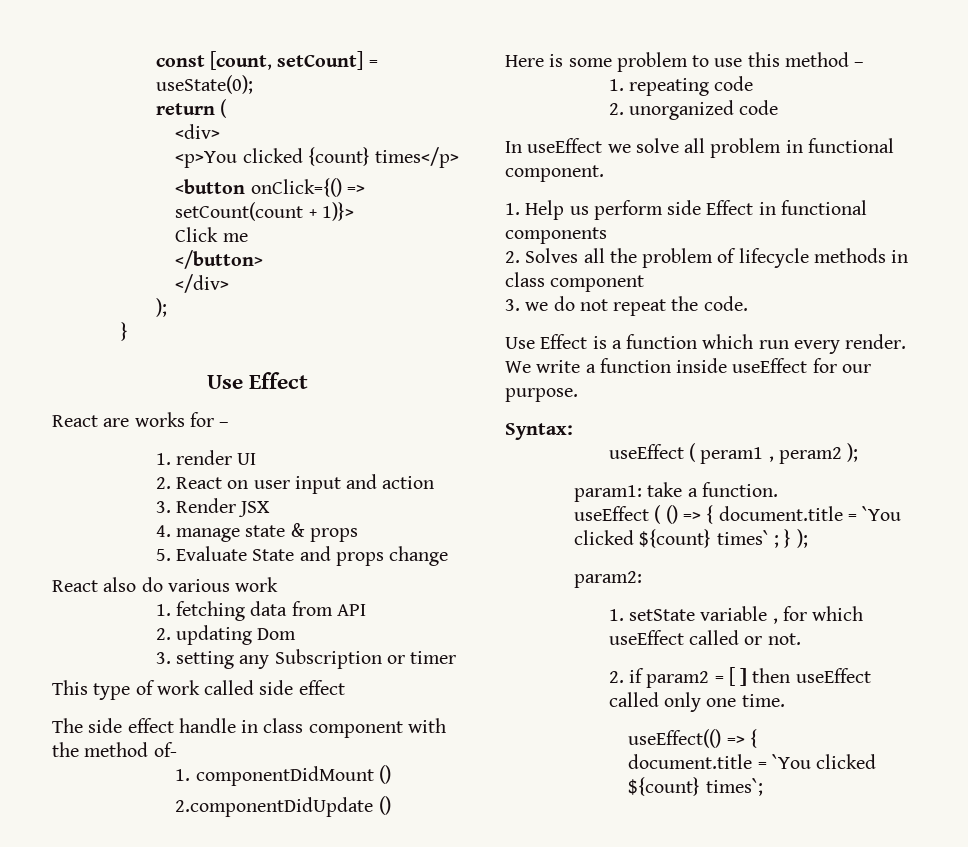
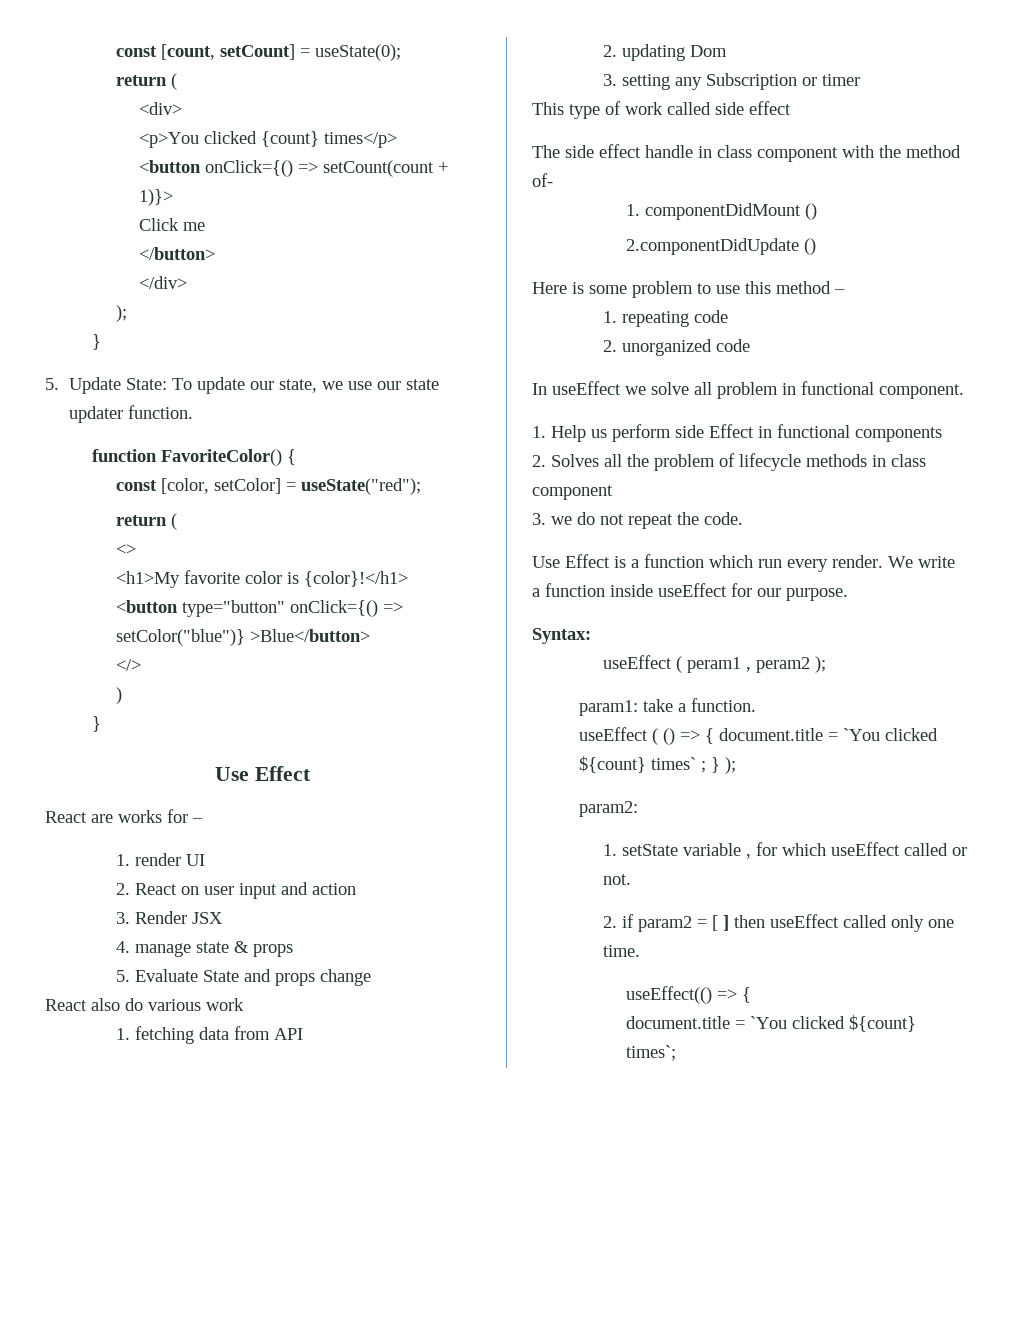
+ 5. Update State: To update our state, we use our state updater function.
+ function FavoriteColor() {
+ const [color, setColor] = useState("red");
+ return (
+ <>
+ <h1>My favorite color is {color}!</h1>
+ <button type="button" onClick={() => setColor("blue")} >Blue</button>
+ </>
+ )
+ }

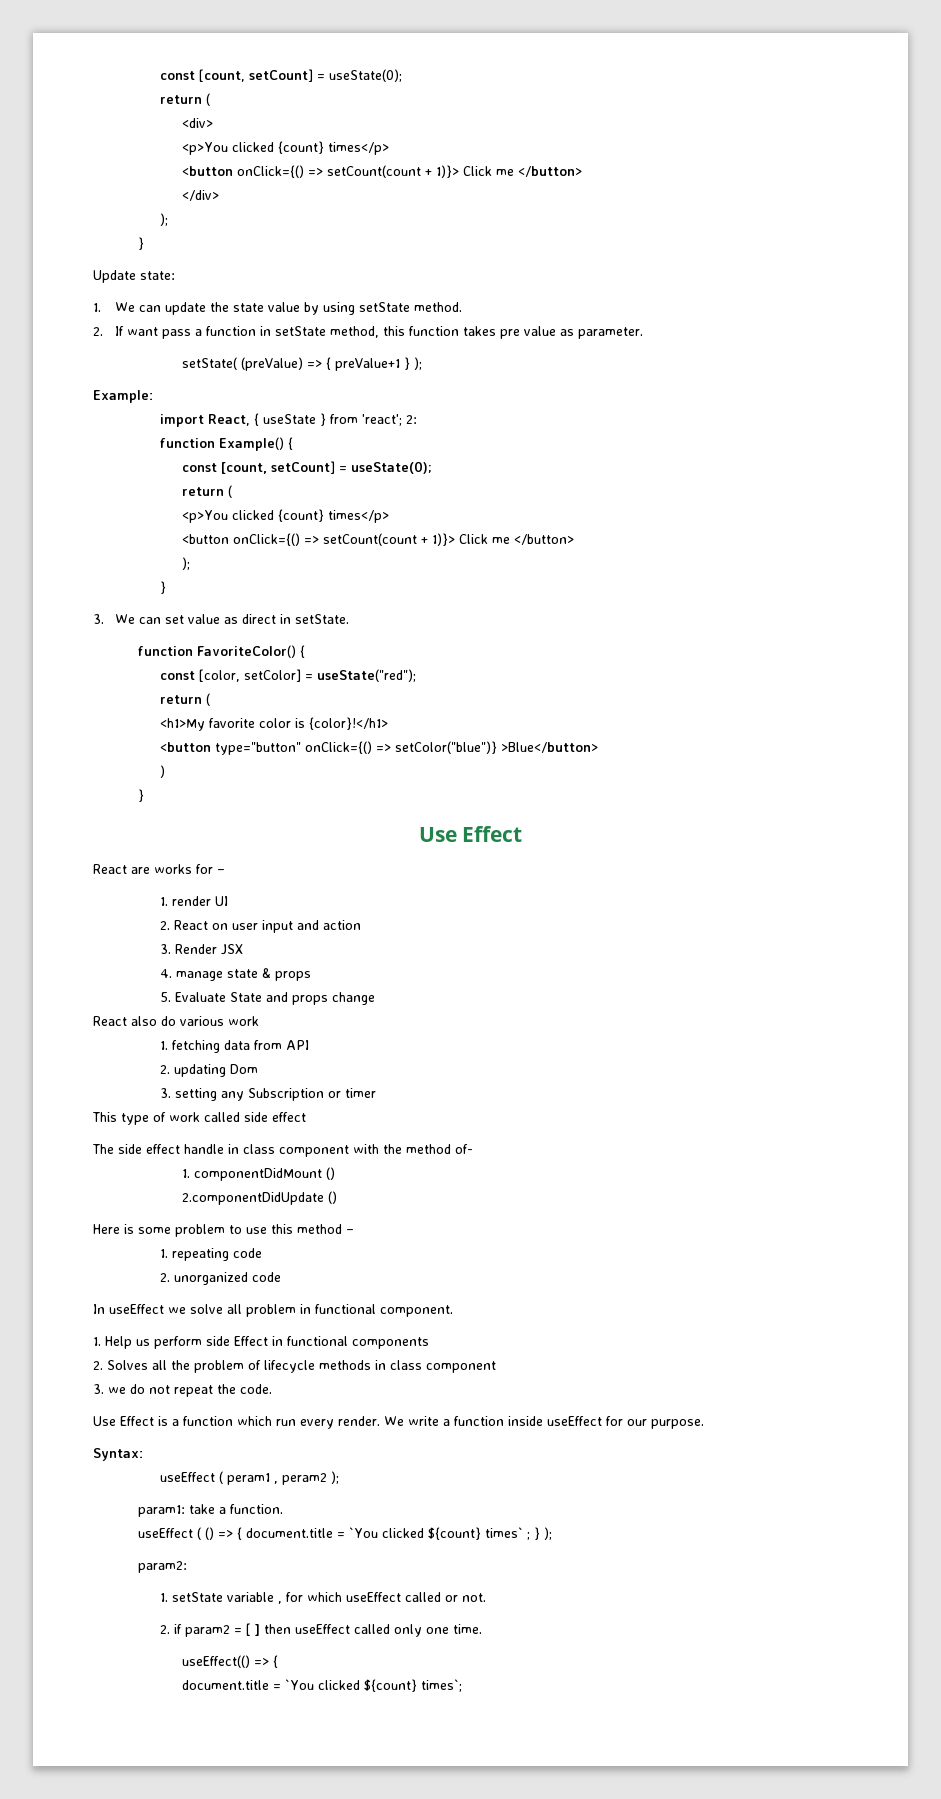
  <div>
  <p>You clicked {count} times</p>
- <button onClick={() => setCount(count + 1)}>
- Click me
- </button>
+ <button onClick={() => setCount(count + 1)}> Click me </button>
- 5. Update State: To update our state, we use our state updater function.
+ Update state:
+ 1. We can update the state value by using setState method.
+ 2. If want pass a function in setState method, this function takes pre value as parameter.
+ setState( (preValue) => { preValue+1 } );
+ Example:
+ import React, { useState } from 'react'; 2:
+ function Example() {
+ const [count, setCount] = useState(0);
+ return (
+ <p>You clicked {count} times</p>
+ <button onClick={() => setCount(count + 1)}> Click me </button>
+ );
+ }
+ 3. We can set value as direct in setState.
- <>
- </>

